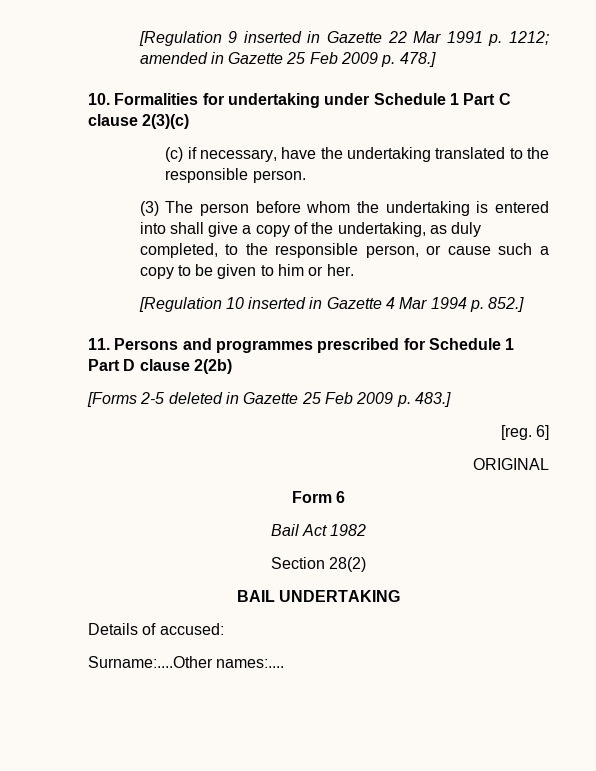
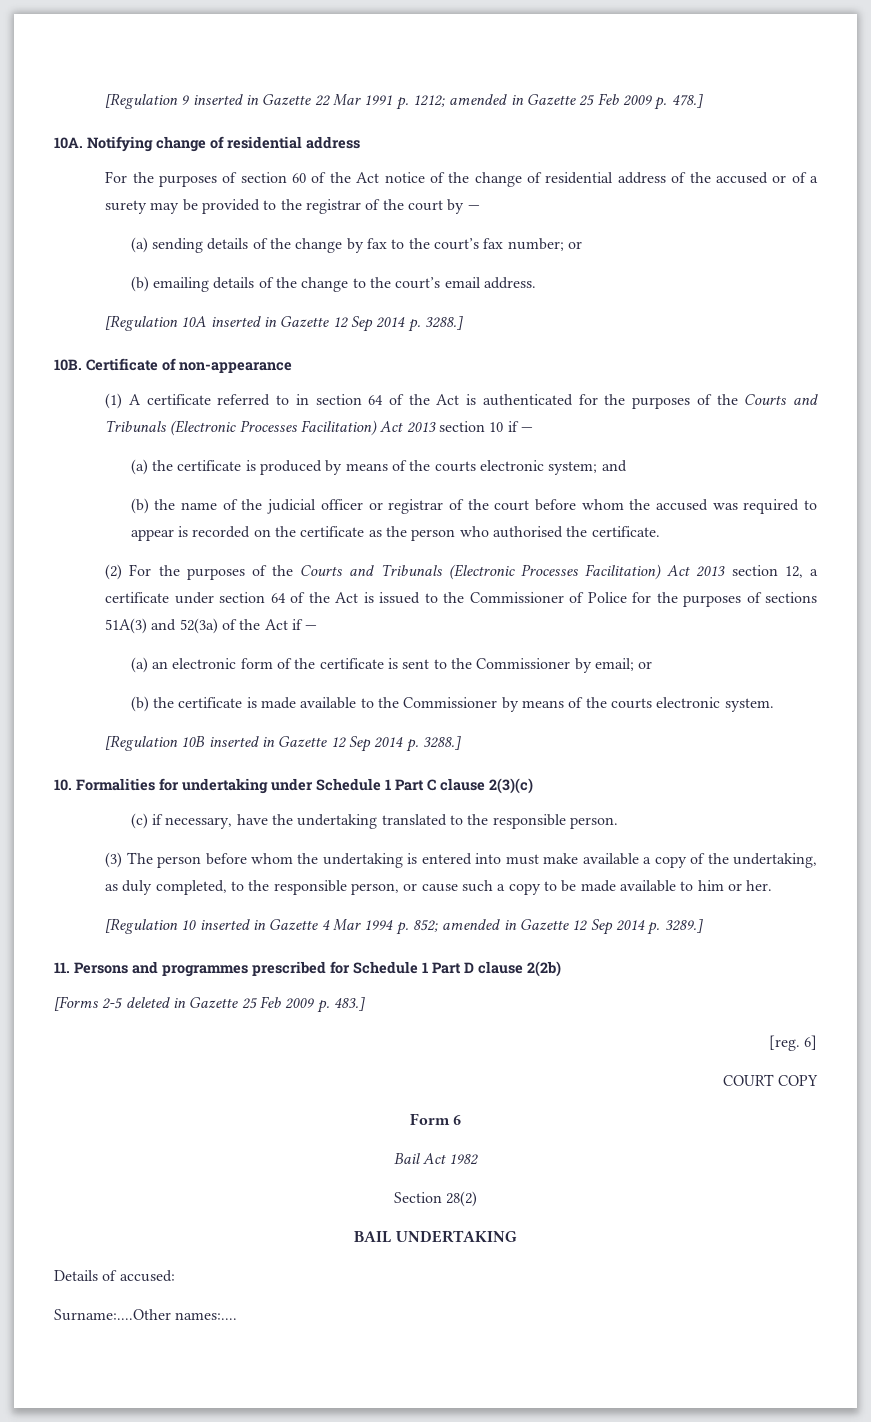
+ 10A. Notifying change of residential address
+ For the purposes of section 60 of the Act notice of the change of residential address of the accused or of a surety may be provided to the registrar of the court by —
+ (a) sending details of the change by fax to the court’s fax number; or
+ (b) emailing details of the change to the court’s email address.
+ [Regulation 10A inserted in Gazette 12 Sep 2014 p. 3288.]
+ 10B. Certificate of non-appearance
+ (1) A certificate referred to in section 64 of the Act is authenticated for the purposes of the Courts and Tribunals (Electronic Processes Facilitation) Act 2013 section 10 if —
+ (a) the certificate is produced by means of the courts electronic system; and
+ (b) the name of the judicial officer or registrar of the court before whom the accused was required to appear is recorded on the certificate as the person who authorised the certificate.
+ (2) For the purposes of the Courts and Tribunals (Electronic Processes Facilitation) Act 2013 section 12, a certificate under section 64 of the Act is issued to the Commissioner of Police for the purposes of sections 51A(3) and 52(3a) of the Act if —
+ (a) an electronic form of the certificate is sent to the Commissioner by email; or
+ (b) the certificate is made available to the Commissioner by means of the courts electronic system.
+ [Regulation 10B inserted in Gazette 12 Sep 2014 p. 3288.]
- (3) The person before whom the undertaking is entered into shall give a copy of the undertaking, as duly completed, to the responsible person, or cause such a copy to be given to him or her.
+ (3) The person before whom the undertaking is entered into must make available a copy of the undertaking, as duly completed, to the responsible person, or cause such a copy to be made available to him or her.
- [Regulation 10 inserted in Gazette 4 Mar 1994 p. 852.]
+ [Regulation 10 inserted in Gazette 4 Mar 1994 p. 852; amended in Gazette 12 Sep 2014 p. 3289.]
- ORIGINAL
+ COURT COPY

